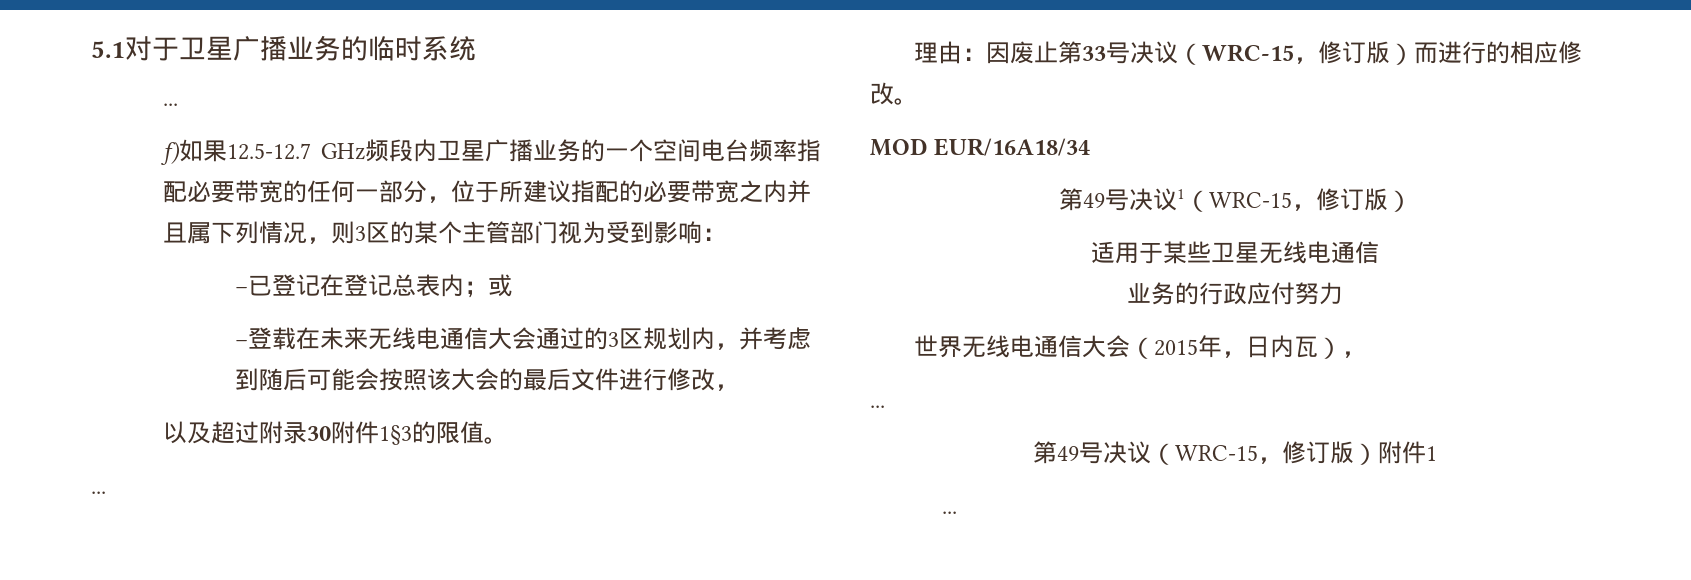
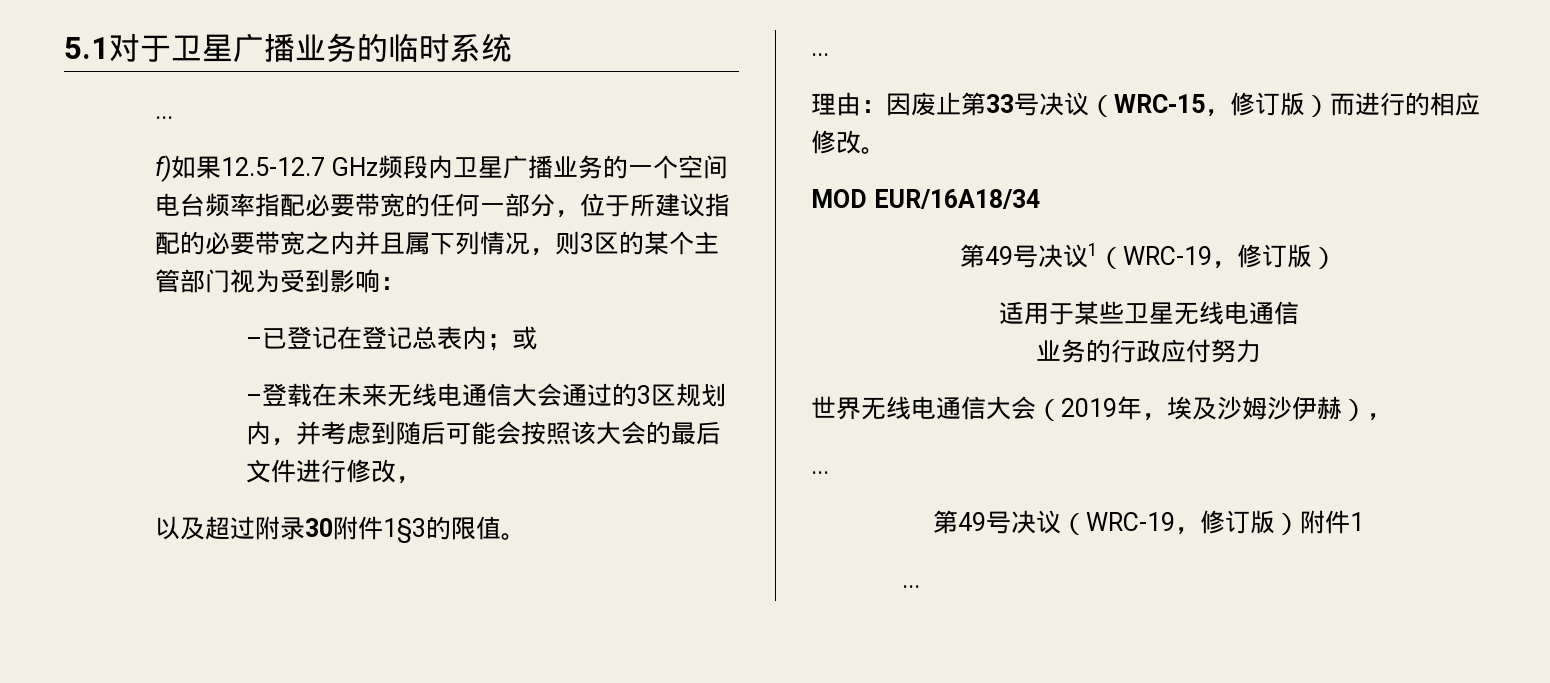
- 第49号决议1（WRC-15，修订版）
+ 第49号决议1（WRC-19，修订版）
- 世界无线电通信大会（2015年，日内瓦），
+ 世界无线电通信大会（2019年，埃及沙姆沙伊赫），
- 第49号决议（WRC-15，修订版）附件1
+ 第49号决议（WRC-19，修订版）附件1

